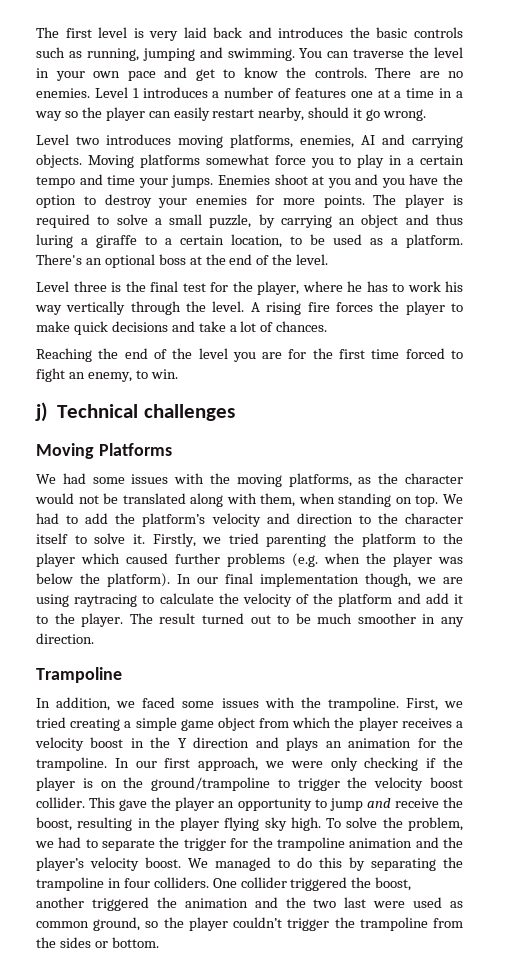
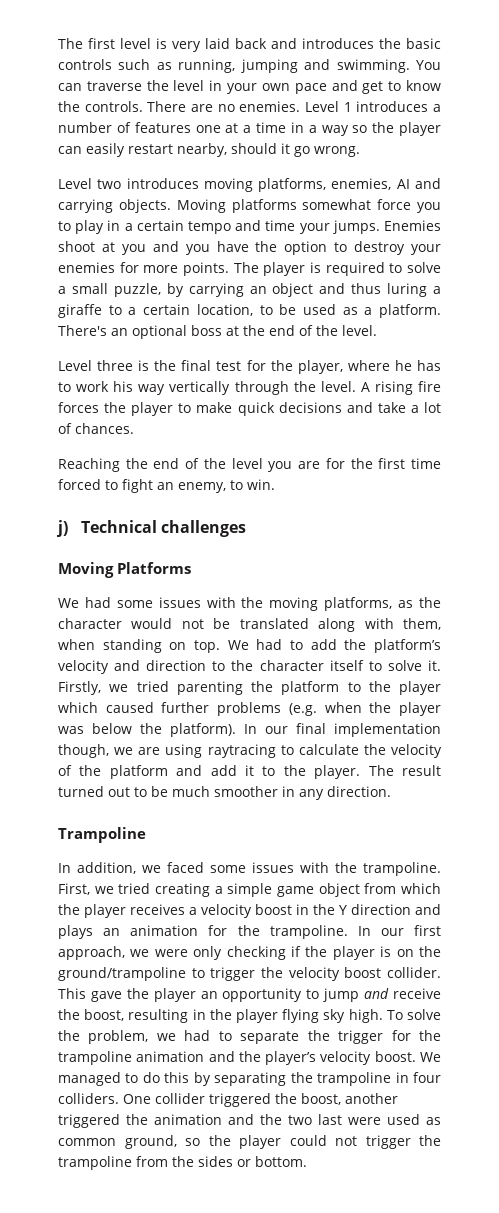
- One collider triggered the boost, another triggered the animation and the two last were used as common ground, so the player couldn’t trigger the trampoline from the sides or bottom.
+ One collider triggered the boost, another triggered the animation and the two last were used as common ground, so the player could not trigger the trampoline from the sides or bottom.

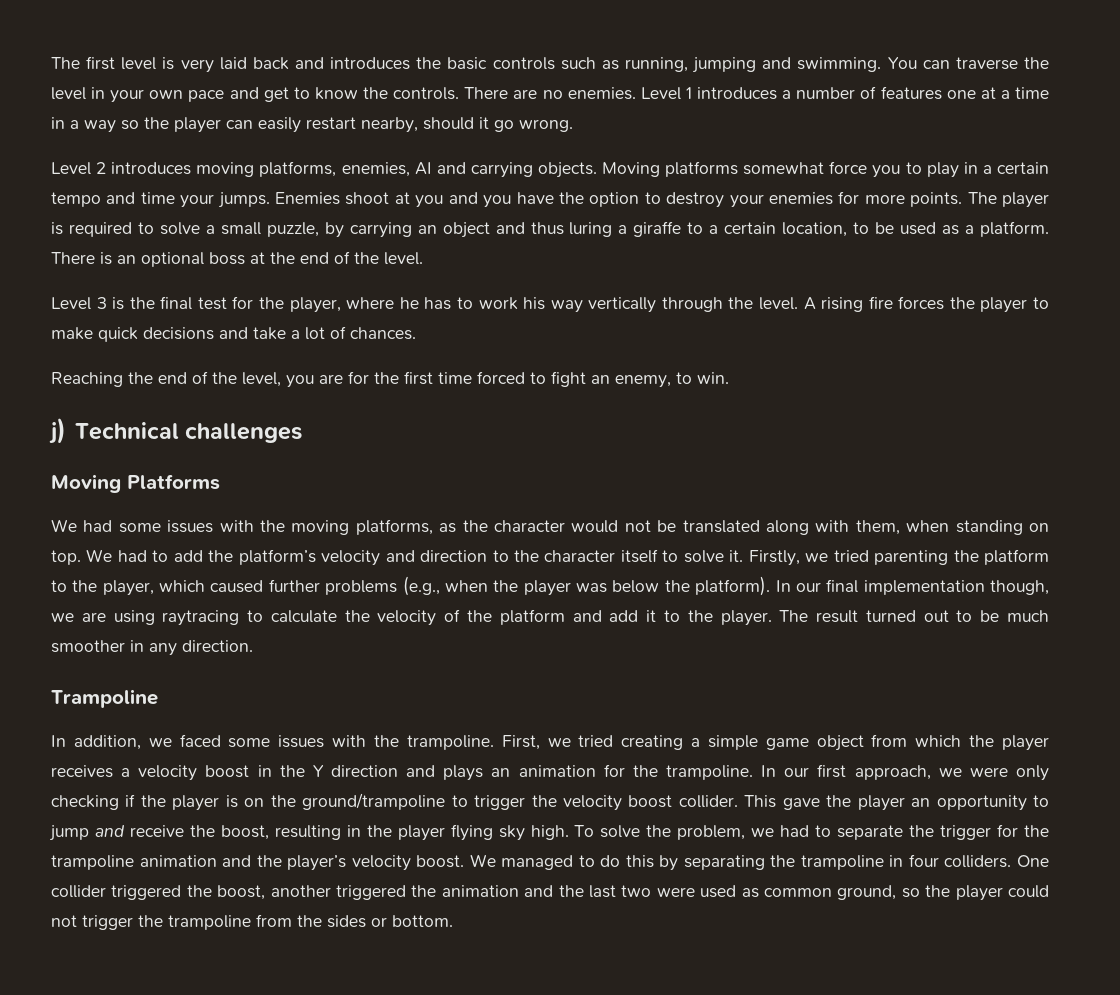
- Level two introduces moving platforms, enemies, AI and carrying objects.
+ Level 2 introduces moving platforms, enemies, AI and carrying objects.
- There's an optional boss at the end of the level.
+ There is an optional boss at the end of the level.
- Level three is the final test for the player, where he has to work his way vertically through the level.
+ Level 3 is the final test for the player, where he has to work his way vertically through the level.
- Reaching the end of the level you are for the first time forced to fight an enemy, to win.
+ Reaching the end of the level, you are for the first time forced to fight an enemy, to win.
- Firstly, we tried parenting the platform to the player which caused further problems (e.g. when the player was below the platform).
+ Firstly, we tried parenting the platform to the player, which caused further problems (e.g., when the player was below the platform).
- One collider triggered the boost, another triggered the animation and the two last were used as common ground, so the player could not trigger the trampoline from the sides or bottom.
+ One collider triggered the boost, another triggered the animation and the last two were used as common ground, so the player could not trigger the trampoline from the sides or bottom.

